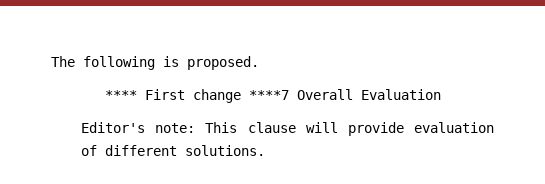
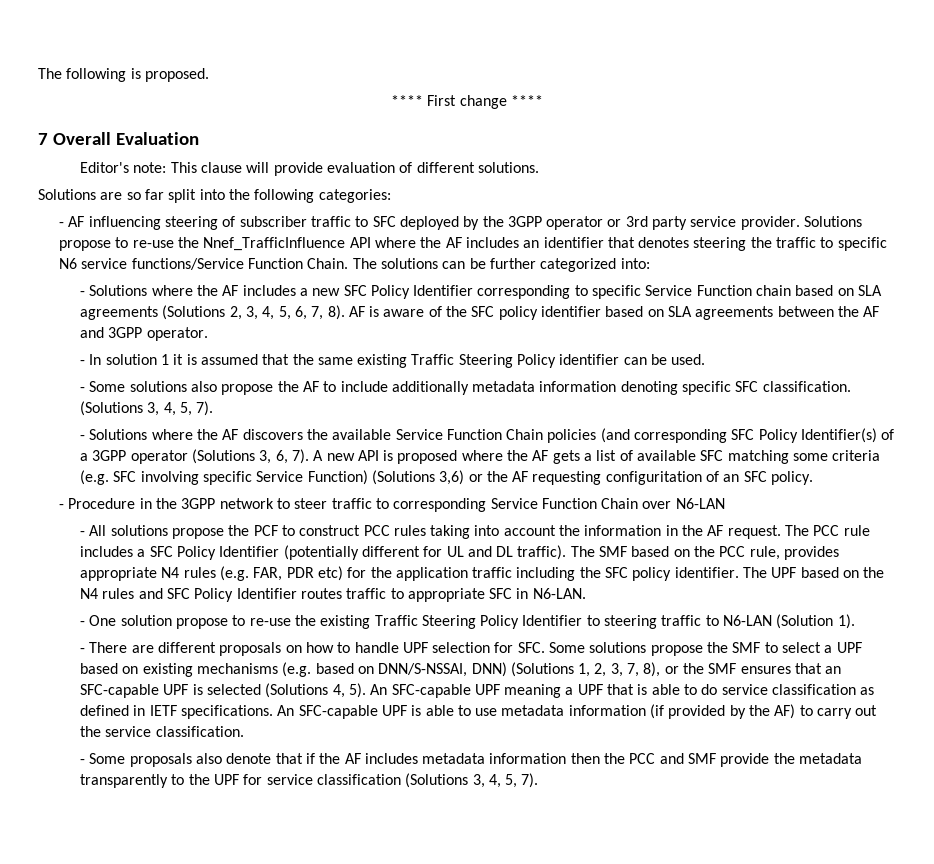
- **** First change ****7 Overall Evaluation
+ **** First change ****
+ 7 Overall Evaluation
+ Solutions are so far split into the following categories:
+ - AF influencing steering of subscriber traffic to SFC deployed by the 3GPP operator or 3rd party service provider. Solutions propose to re-use the Nnef_TrafficInfluence API where the AF includes an identifier that denotes steering the traffic to specific N6 service functions/Service Function Chain. The solutions can be further categorized into:
+ - Solutions where the AF includes a new SFC Policy Identifier corresponding to specific Service Function chain based on SLA agreements (Solutions 2, 3, 4, 5, 6, 7, 8). AF is aware of the SFC policy identifier based on SLA agreements between the AF and 3GPP operator.
+ - In solution 1 it is assumed that the same existing Traffic Steering Policy identifier can be used.
+ - Some solutions also propose the AF to include additionally metadata information denoting specific SFC classification. (Solutions 3, 4, 5, 7).
+ - Solutions where the AF discovers the available Service Function Chain policies (and corresponding SFC Policy Identifier(s) of a 3GPP operator (Solutions 3, 6, 7). A new API is proposed where the AF gets a list of available SFC matching some criteria (e.g. SFC involving specific Service Function) (Solutions 3,6) or the AF requesting configuritation of an SFC policy.
+ - Procedure in the 3GPP network to steer traffic to corresponding Service Function Chain over N6-LAN
+ - All solutions propose the PCF to construct PCC rules taking into account the information in the AF request. The PCC rule includes a SFC Policy Identifier (potentially different for UL and DL traffic). The SMF based on the PCC rule, provides appropriate N4 rules (e.g. FAR, PDR etc) for the application traffic including the SFC policy identifier. The UPF based on the N4 rules and SFC Policy Identifier routes traffic to appropriate SFC in N6-LAN.
+ - One solution propose to re-use the existing Traffic Steering Policy Identifier to steering traffic to N6-LAN (Solution 1).
+ - There are different proposals on how to handle UPF selection for SFC. Some solutions propose the SMF to select a UPF based on existing mechanisms (e.g. based on DNN/S-NSSAI, DNN) (Solutions 1, 2, 3, 7, 8), or the SMF ensures that an SFC-capable UPF is selected (Solutions 4, 5). An SFC-capable UPF meaning a UPF that is able to do service classification as defined in IETF specifications. An SFC-capable UPF is able to use metadata information (if provided by the AF) to carry out the service classification.
+ - Some proposals also denote that if the AF includes metadata information then the PCC and SMF provide the metadata transparently to the UPF for service classification (Solutions 3, 4, 5, 7).

